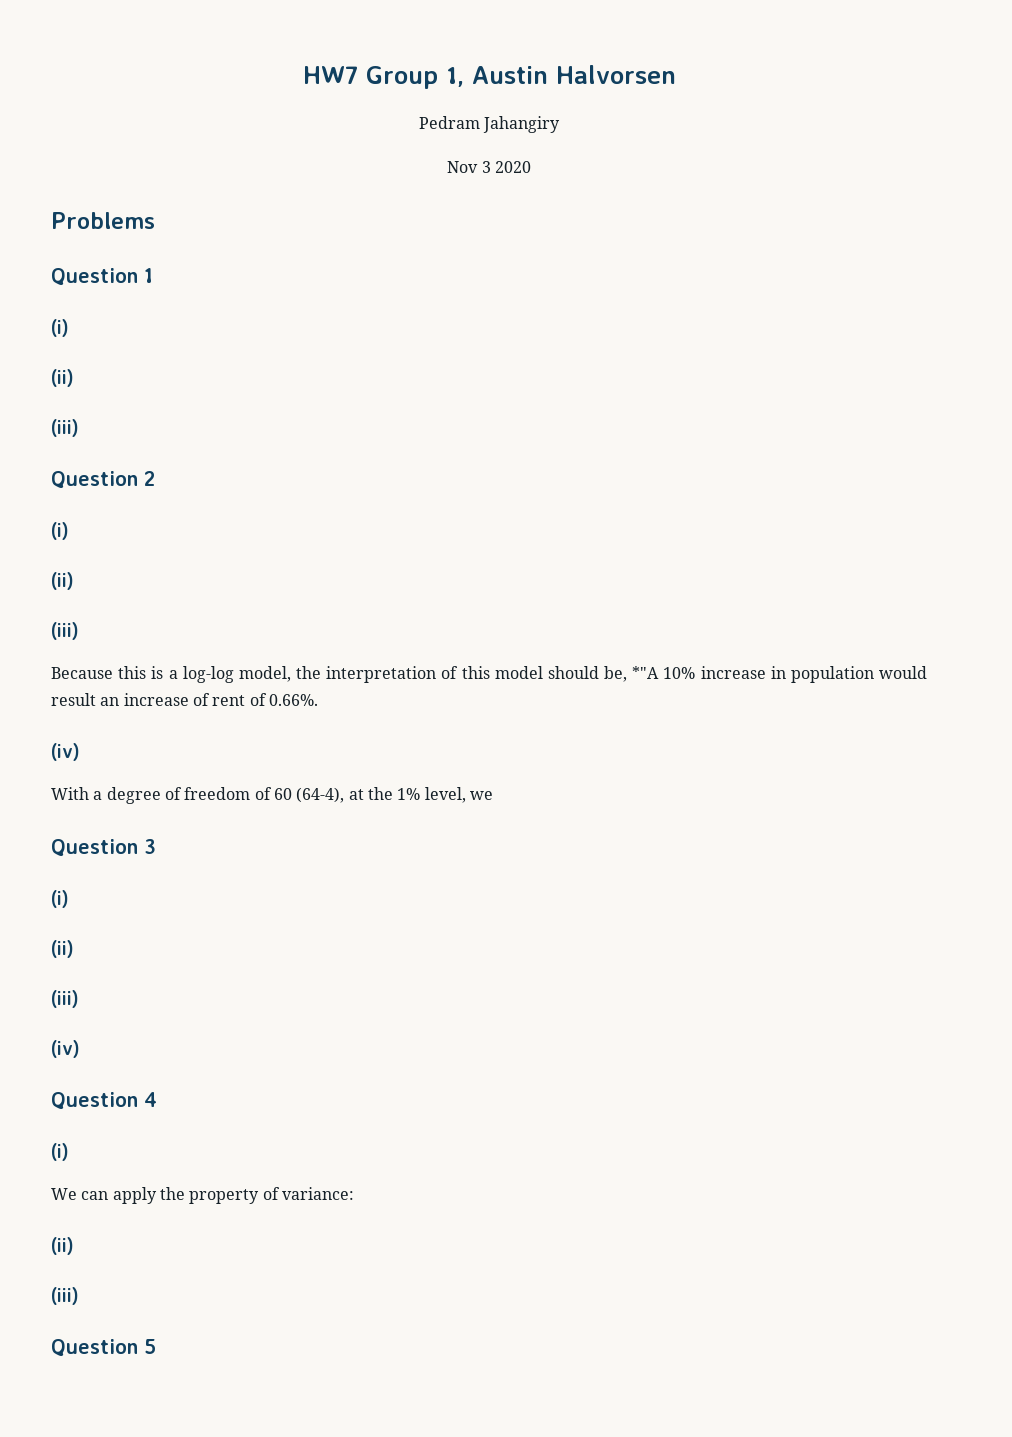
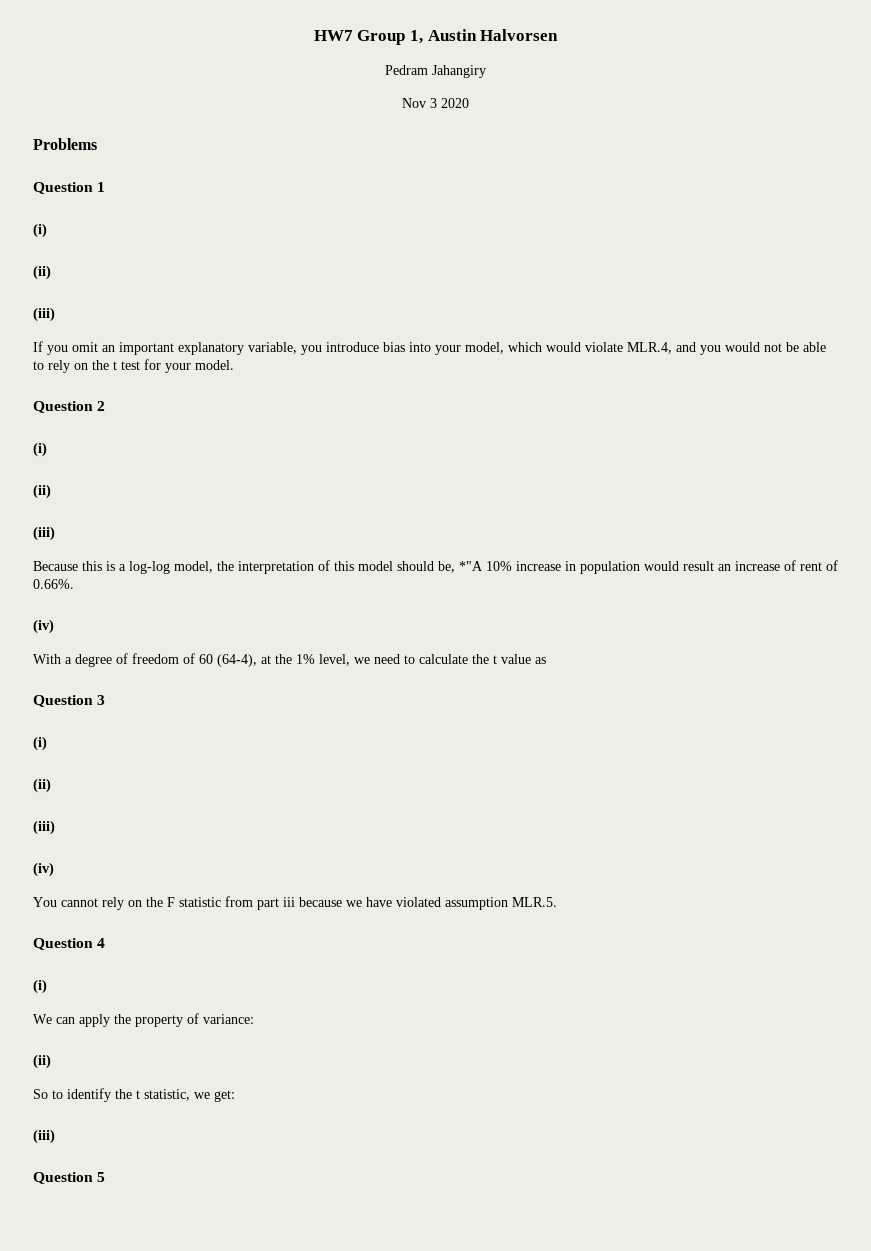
+ If you omit an important explanatory variable, you introduce bias into your model, which would violate MLR.4, and you would not be able to rely on the t test for your model.
- With a degree of freedom of 60 (64-4), at the 1% level, we
+ With a degree of freedom of 60 (64-4), at the 1% level, we need to calculate the t value as
+ You cannot rely on the F statistic from part iii because we have violated assumption MLR.5.
+ So to identify the t statistic, we get:

